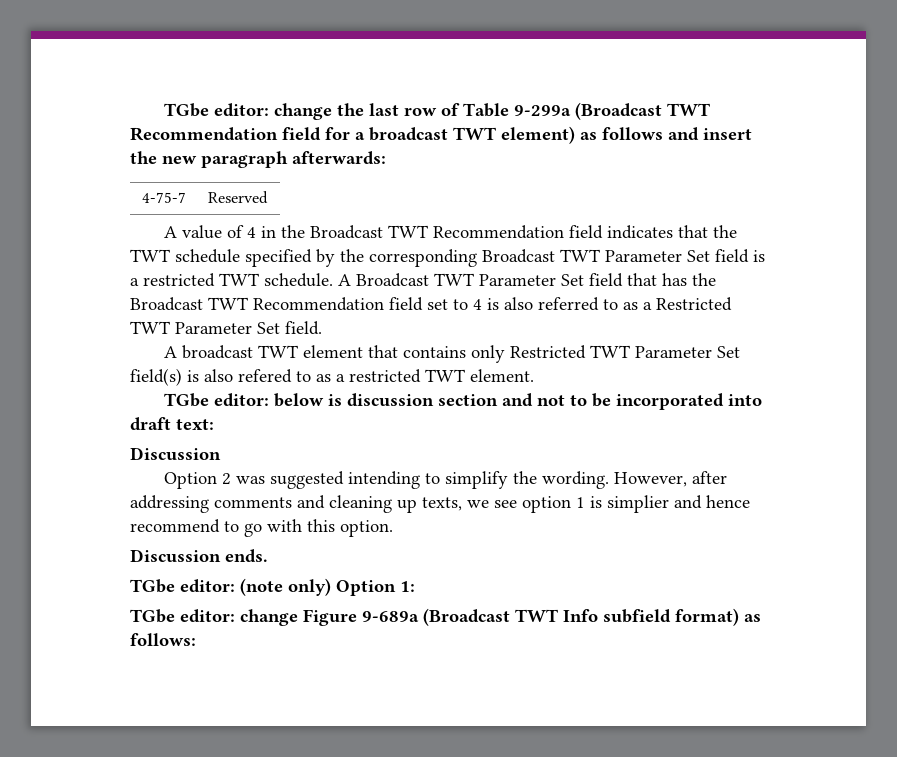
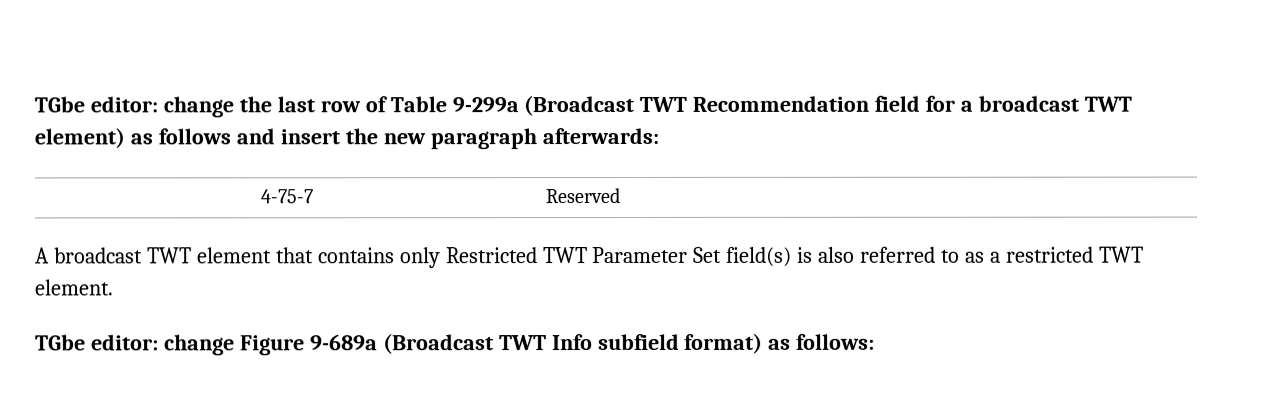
- A value of 4 in the Broadcast TWT Recommendation field indicates that the TWT schedule specified by the corresponding Broadcast TWT Parameter Set field is a restricted TWT schedule. A Broadcast TWT Parameter Set field that has the Broadcast TWT Recommendation field set to 4 is also referred to as a Restricted TWT Parameter Set field.
- A broadcast TWT element that contains only Restricted TWT Parameter Set field(s) is also refered to as a restricted TWT element.
+ A broadcast TWT element that contains only Restricted TWT Parameter Set field(s) is also referred to as a restricted TWT element.
- TGbe editor: below is discussion section and not to be incorporated into draft text:
- Discussion
- Option 2 was suggested intending to simplify the wording. However, after addressing comments and cleaning up texts, we see option 1 is simplier and hence recommend to go with this option.
- Discussion ends.
- TGbe editor: (note only) Option 1:

